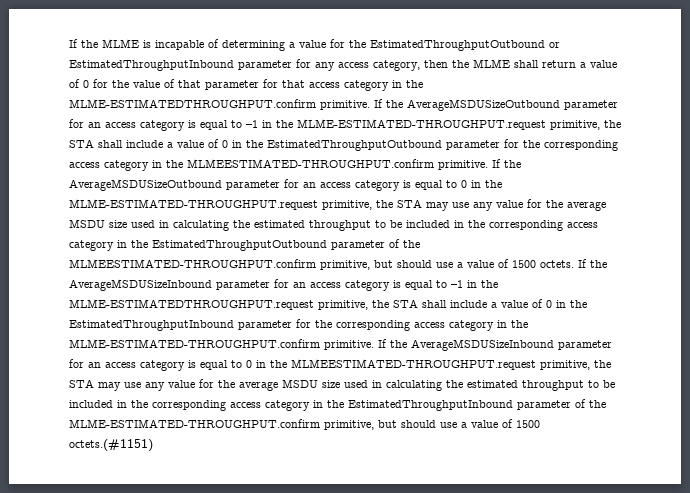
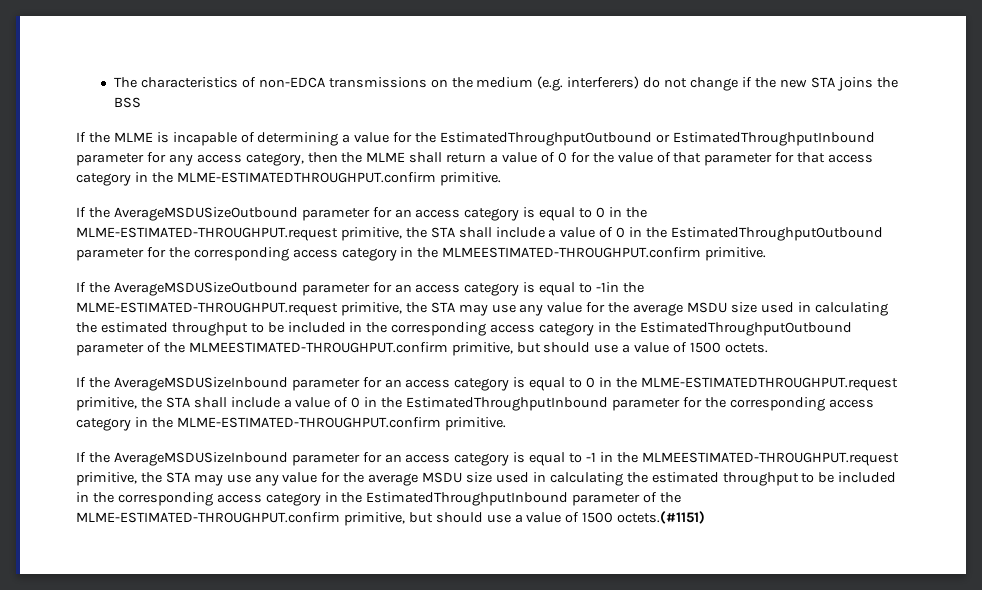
+ The characteristics of non-EDCA transmissions on the medium (e.g. interferers) do not change if the new STA joins the BSS
- If the MLME is incapable of determining a value for the EstimatedThroughputOutbound or EstimatedThroughputInbound parameter for any access category, then the MLME shall return a value of 0 for the value of that parameter for that access category in the MLME-ESTIMATEDTHROUGHPUT.confirm primitive. If the AverageMSDUSizeOutbound parameter for an access category is equal to –1 in the MLME-ESTIMATED-THROUGHPUT.request primitive, the STA shall include a value of 0 in the EstimatedThroughputOutbound parameter for the corresponding access category in the MLMEESTIMATED-THROUGHPUT.confirm primitive. If the AverageMSDUSizeOutbound parameter for an access category is equal to 0 in the MLME-ESTIMATED-THROUGHPUT.request primitive, the STA may use any value for the average MSDU size used in calculating the estimated throughput to be included in the corresponding access category in the EstimatedThroughputOutbound parameter of the MLMEESTIMATED-THROUGHPUT.confirm primitive, but should use a value of 1500 octets. If the AverageMSDUSizeInbound parameter for an access category is equal to –1 in the MLME-ESTIMATEDTHROUGHPUT.request primitive, the STA shall include a value of 0 in the EstimatedThroughputInbound parameter for the corresponding access category in the MLME-ESTIMATED-THROUGHPUT.confirm primitive. If the AverageMSDUSizeInbound parameter for an access category is equal to 0 in the MLMEESTIMATED-THROUGHPUT.request primitive, the STA may use any value for the average MSDU size used in calculating the estimated throughput to be included in the corresponding access category in the EstimatedThroughputInbound parameter of the MLME-ESTIMATED-THROUGHPUT.confirm primitive, but should use a value of 1500 octets.(#1151)
+ If the MLME is incapable of determining a value for the EstimatedThroughputOutbound or EstimatedThroughputInbound parameter for any access category, then the MLME shall return a value of 0 for the value of that parameter for that access category in the MLME-ESTIMATEDTHROUGHPUT.confirm primitive.
+ If the AverageMSDUSizeOutbound parameter for an access category is equal to 0 in the MLME-ESTIMATED-THROUGHPUT.request primitive, the STA shall include a value of 0 in the EstimatedThroughputOutbound parameter for the corresponding access category in the MLMEESTIMATED-THROUGHPUT.confirm primitive.
+ If the AverageMSDUSizeOutbound parameter for an access category is equal to -1in the MLME-ESTIMATED-THROUGHPUT.request primitive, the STA may use any value for the average MSDU size used in calculating the estimated throughput to be included in the corresponding access category in the EstimatedThroughputOutbound parameter of the MLMEESTIMATED-THROUGHPUT.confirm primitive, but should use a value of 1500 octets.
+ If the AverageMSDUSizeInbound parameter for an access category is equal to 0 in the MLME-ESTIMATEDTHROUGHPUT.request primitive, the STA shall include a value of 0 in the EstimatedThroughputInbound parameter for the corresponding access category in the MLME-ESTIMATED-THROUGHPUT.confirm primitive.
+ If the AverageMSDUSizeInbound parameter for an access category is equal to -1 in the MLMEESTIMATED-THROUGHPUT.request primitive, the STA may use any value for the average MSDU size used in calculating the estimated throughput to be included in the corresponding access category in the EstimatedThroughputInbound parameter of the MLME-ESTIMATED-THROUGHPUT.confirm primitive, but should use a value of 1500 octets.(#1151)

